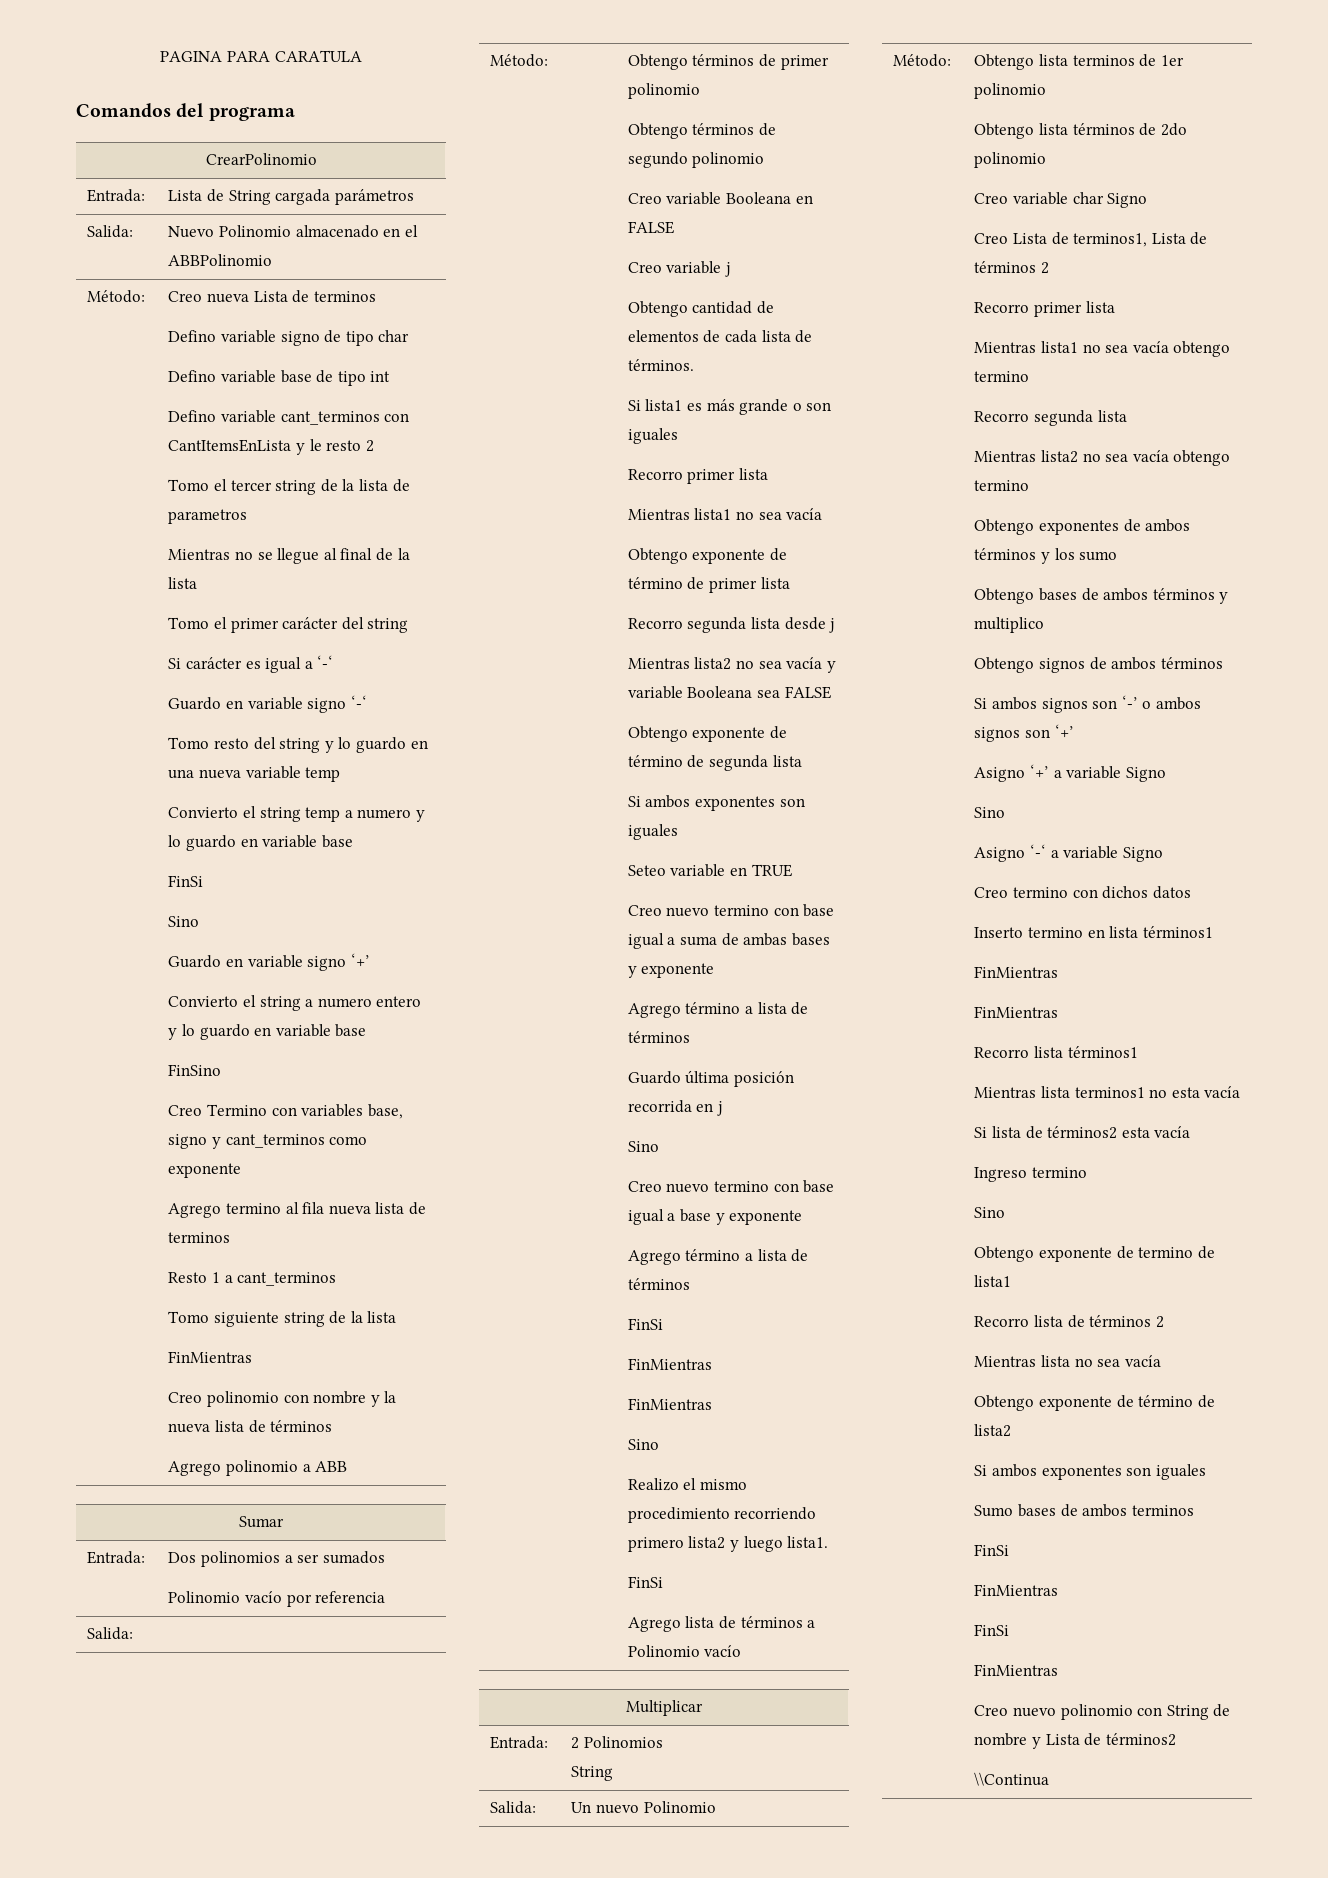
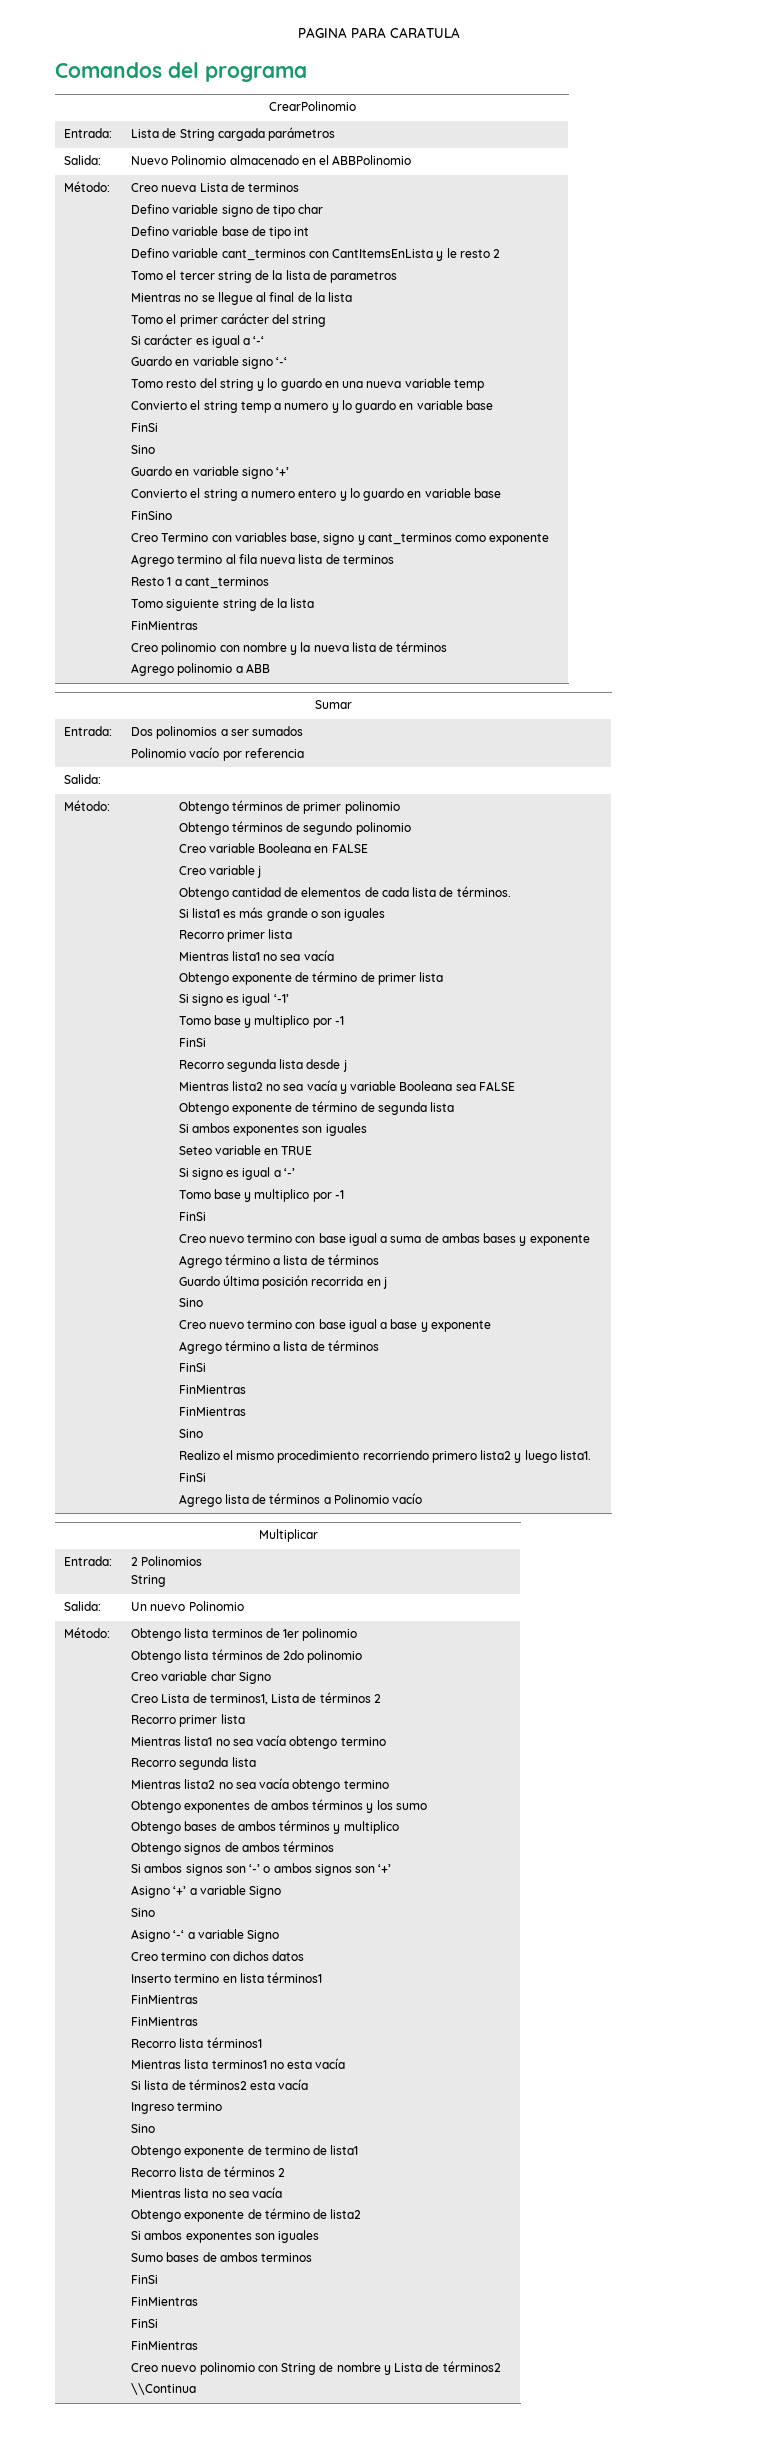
+ Si signo es igual ‘-1’
+ Tomo base y multiplico por -1
+ FinSi
+ Si signo es igual a ‘-’
+ Tomo base y multiplico por -1
+ FinSi

